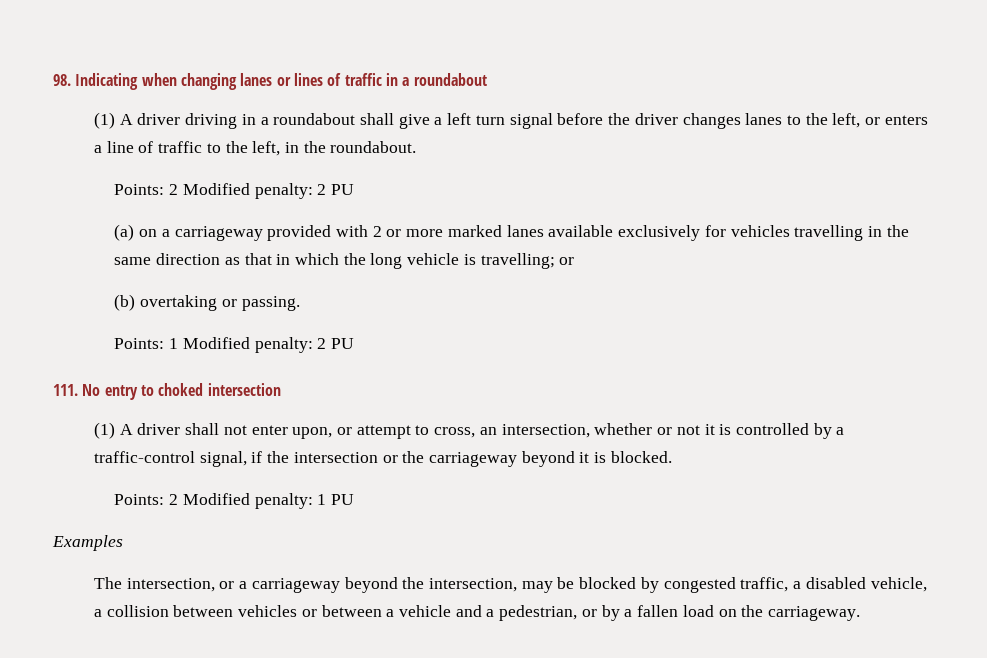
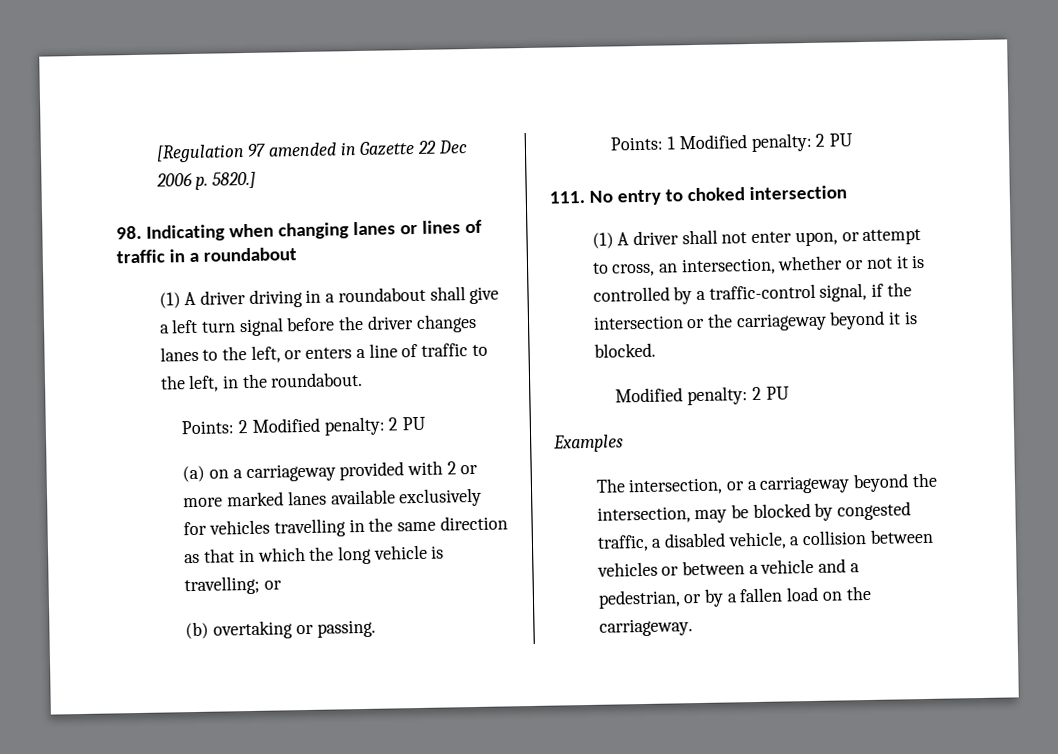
+ [Regulation 97 amended in Gazette 22 Dec 2006 p. 5820.]
  (1) A driver shall not enter upon, or attempt to cross, an intersection, whether or not it is controlled by a traffic-control signal, if the intersection or the carriageway beyond it is blocked.
- Points: 2 Modified penalty: 1 PU
+ Modified penalty: 2 PU

